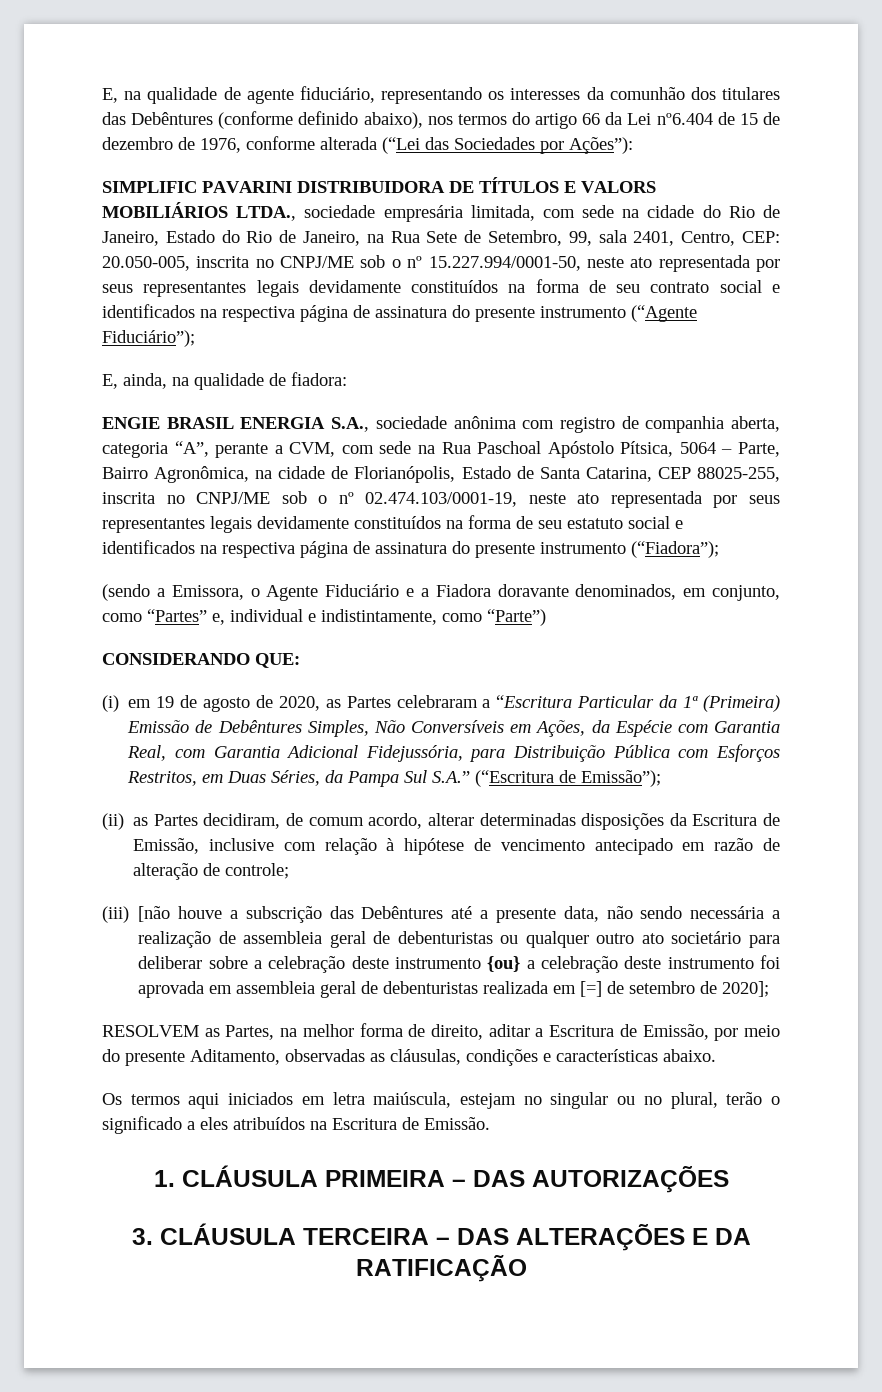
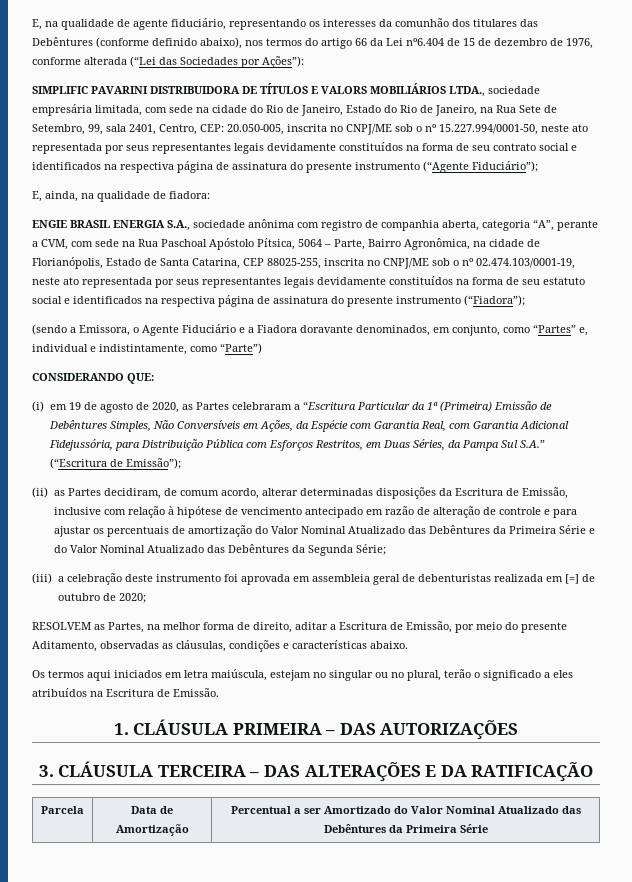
- (ii) as Partes decidiram, de comum acordo, alterar determinadas disposições da Escritura de Emissão, inclusive com relação à hipótese de vencimento antecipado em razão de alteração de controle;
- (iii) [não houve a subscrição das Debêntures até a presente data, não sendo necessária a realização de assembleia geral de debenturistas ou qualquer outro ato societário para deliberar sobre a celebração deste instrumento {ou} a celebração deste instrumento foi aprovada em assembleia geral de debenturistas realizada em [=] de setembro de 2020];
+ (ii) as Partes decidiram, de comum acordo, alterar determinadas disposições da Escritura de Emissão, inclusive com relação à hipótese de vencimento antecipado em razão de alteração de controle e para ajustar os percentuais de amortização do Valor Nominal Atualizado das Debêntures da Primeira Série e do Valor Nominal Atualizado das Debêntures da Segunda Série;
+ (iii) a celebração deste instrumento foi aprovada em assembleia geral de debenturistas realizada em [=] de outubro de 2020;
+ Parcela | Data de Amortização | Percentual a ser Amortizado do Valor Nominal Atualizado das Debêntures da Primeira Série

